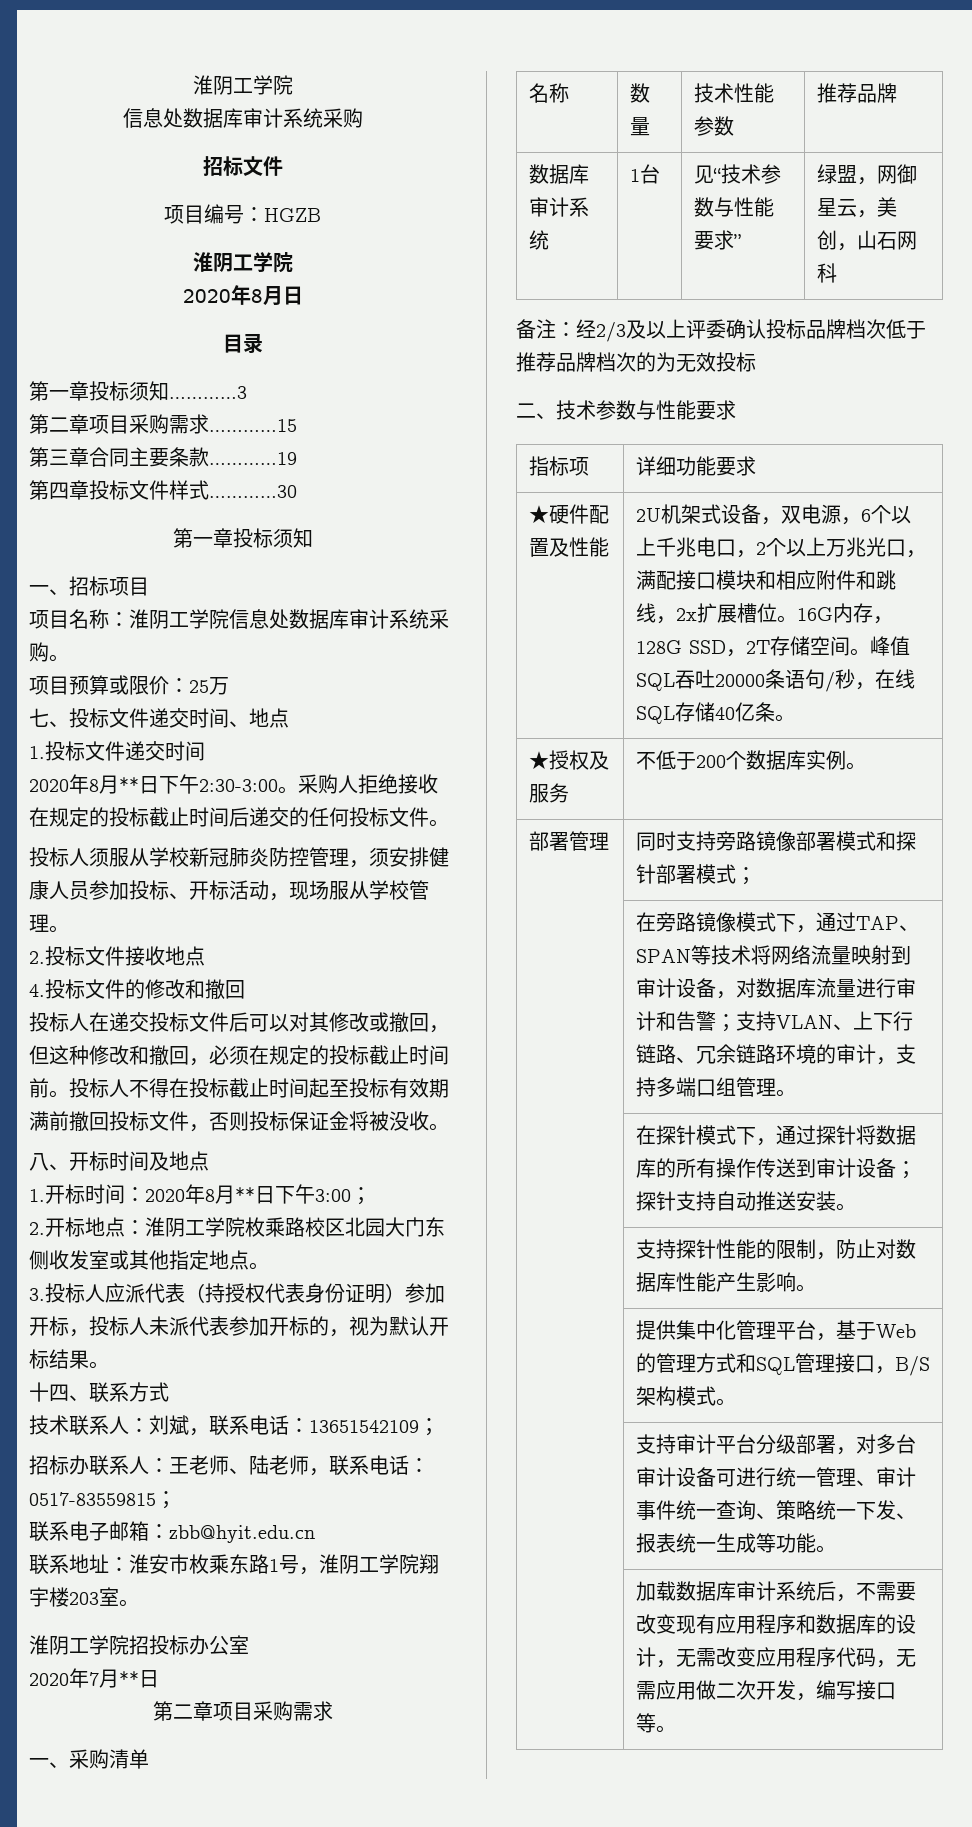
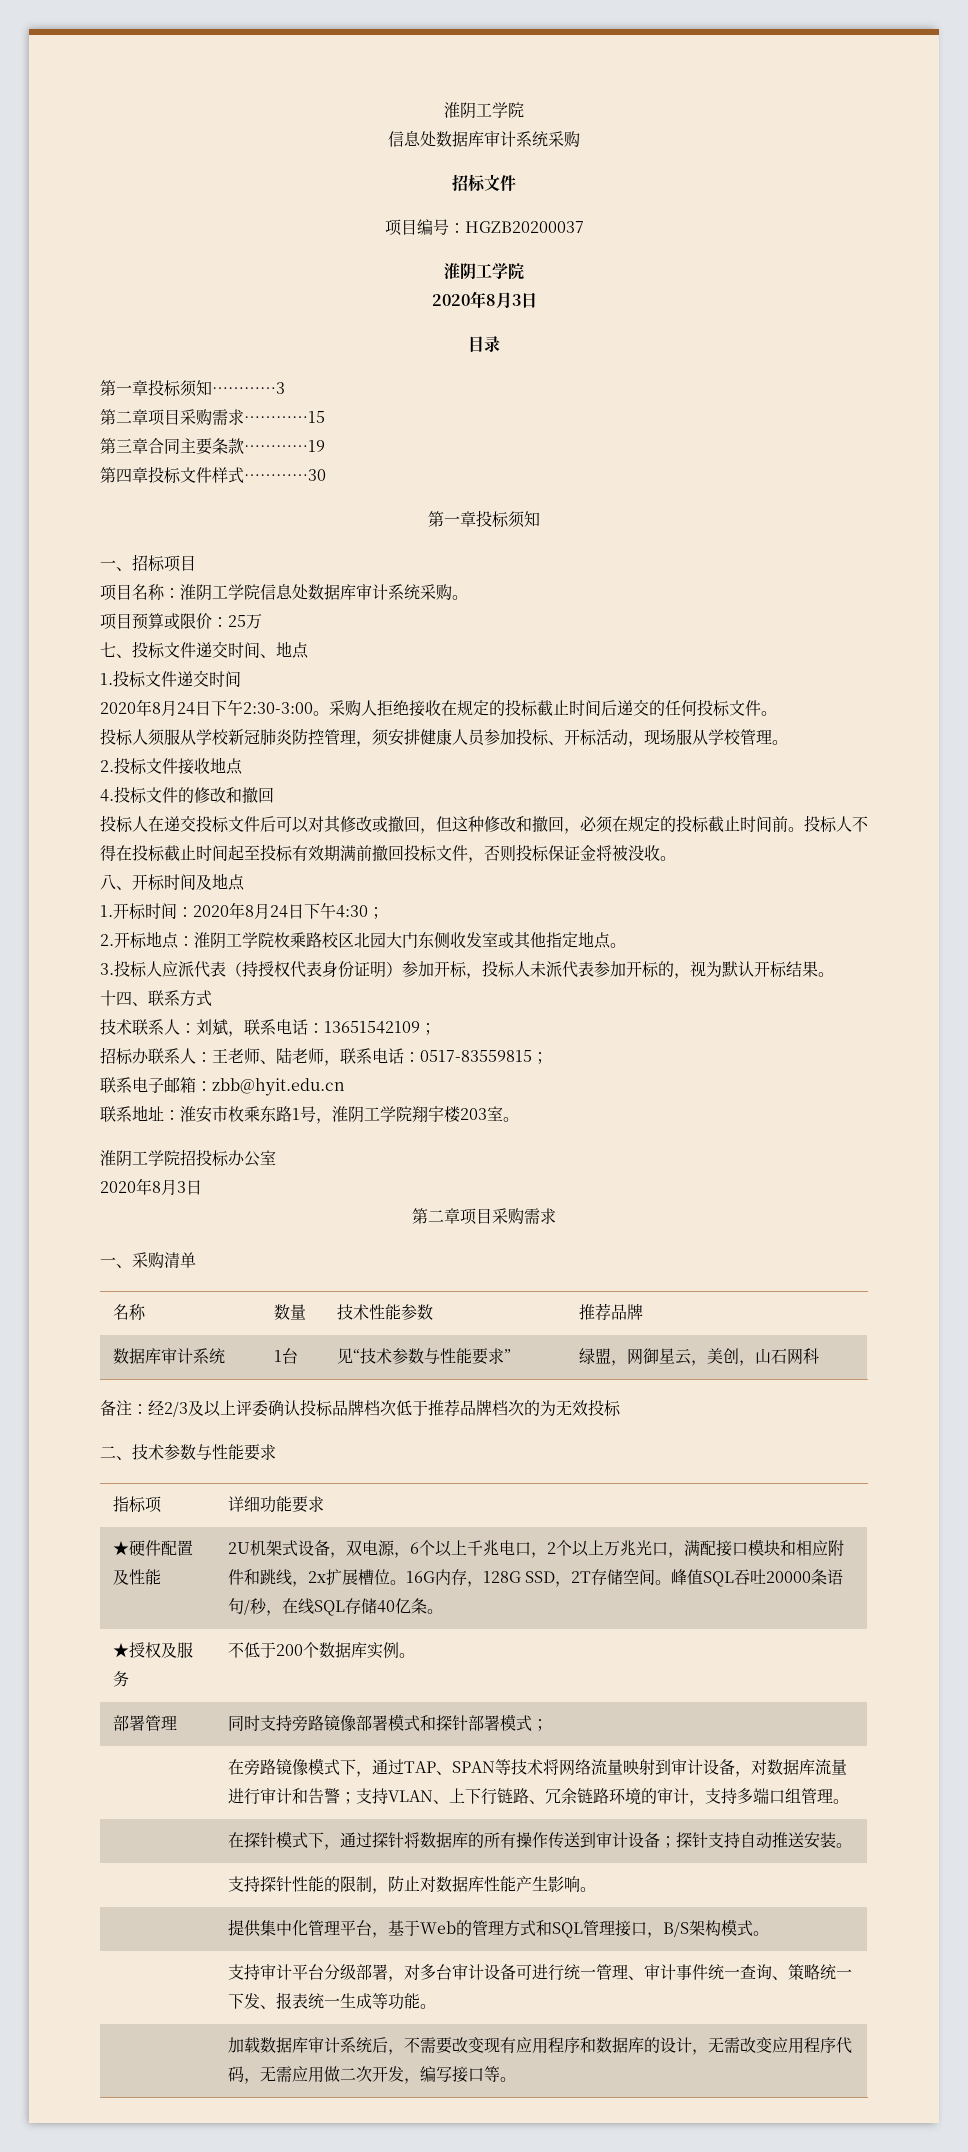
- 项目编号：HGZB
+ 项目编号：HGZB20200037
  淮阴工学院
- 2020年8月日
+ 2020年8月3日
- 2020年8月**日下午2:30-3:00。
+ 2020年8月24日下午2:30-3:00。
- 1.开标时间：2020年8月**日下午3:00；
+ 1.开标时间：2020年8月24日下午4:30；
  淮阴工学院招投标办公室
- 2020年7月**日
+ 2020年8月3日

